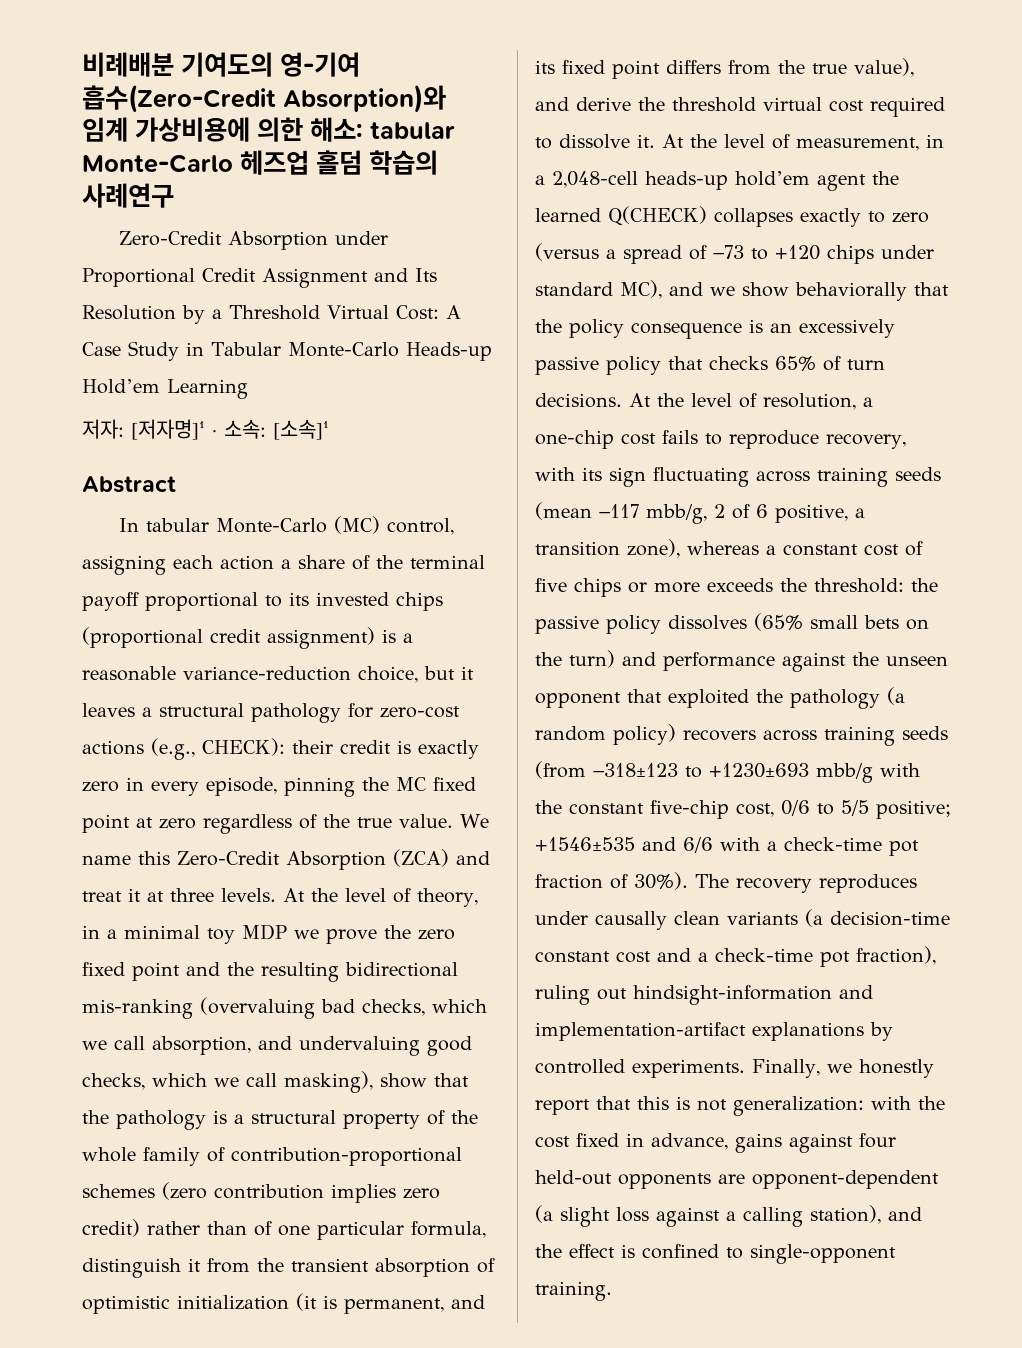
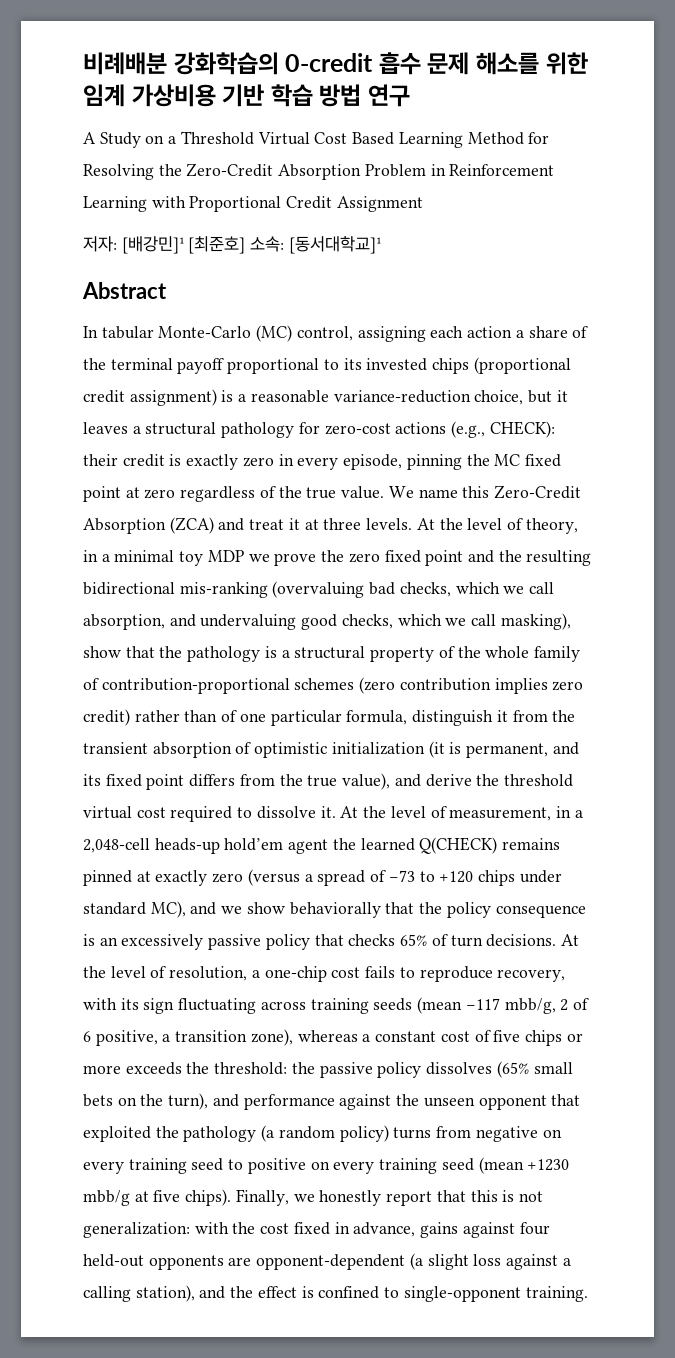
- 비례배분 기여도의 영-기여 흡수(Zero-Credit Absorption)와 임계 가상비용에 의한 해소: tabular Monte-Carlo 헤즈업 홀덤 학습의 사례연구
- Zero-Credit Absorption under Proportional Credit Assignment and Its Resolution by a Threshold Virtual Cost: A Case Study in Tabular Monte-Carlo Heads-up Hold’em Learning
- 저자: [저자명]¹ · 소속: [소속]¹
+ 비례배분 강화학습의 0-credit 흡수 문제 해소를 위한 임계 가상비용 기반 학습 방법 연구
+ A Study on a Threshold Virtual Cost Based Learning Method for Resolving the Zero-Credit Absorption Problem in Reinforcement Learning with Proportional Credit Assignment
+ 저자: [배강민]¹ [최준호] 소속: [동서대학교]¹
- At the level of measurement, in a 2,048-cell heads-up hold’em agent the learned Q(CHECK) collapses exactly to zero (versus a spread of −73 to +120 chips under standard MC), and we show behaviorally that the policy consequence is an excessively passive policy that checks 65% of turn decisions.
+ At the level of measurement, in a 2,048-cell heads-up hold’em agent the learned Q(CHECK) remains pinned at exactly zero (versus a spread of −73 to +120 chips under standard MC), and we show behaviorally that the policy consequence is an excessively passive policy that checks 65% of turn decisions.
- the passive policy dissolves (65% small bets on the turn) and performance against the unseen opponent that exploited the pathology (a random policy) recovers across training seeds (from −318±123 to +1230±693 mbb/g with the constant five-chip cost, 0/6 to 5/5 positive; +1546±535 and 6/6 with a check-time pot fraction of 30%). The recovery reproduces under causally clean variants (a decision-time constant cost and a check-time pot fraction), ruling out hindsight-information and implementation-artifact explanations by controlled experiments.
+ the passive policy dissolves (65% small bets on the turn), and performance against the unseen opponent that exploited the pathology (a random policy) turns from negative on every training seed to positive on every training seed (mean +1230 mbb/g at five chips).

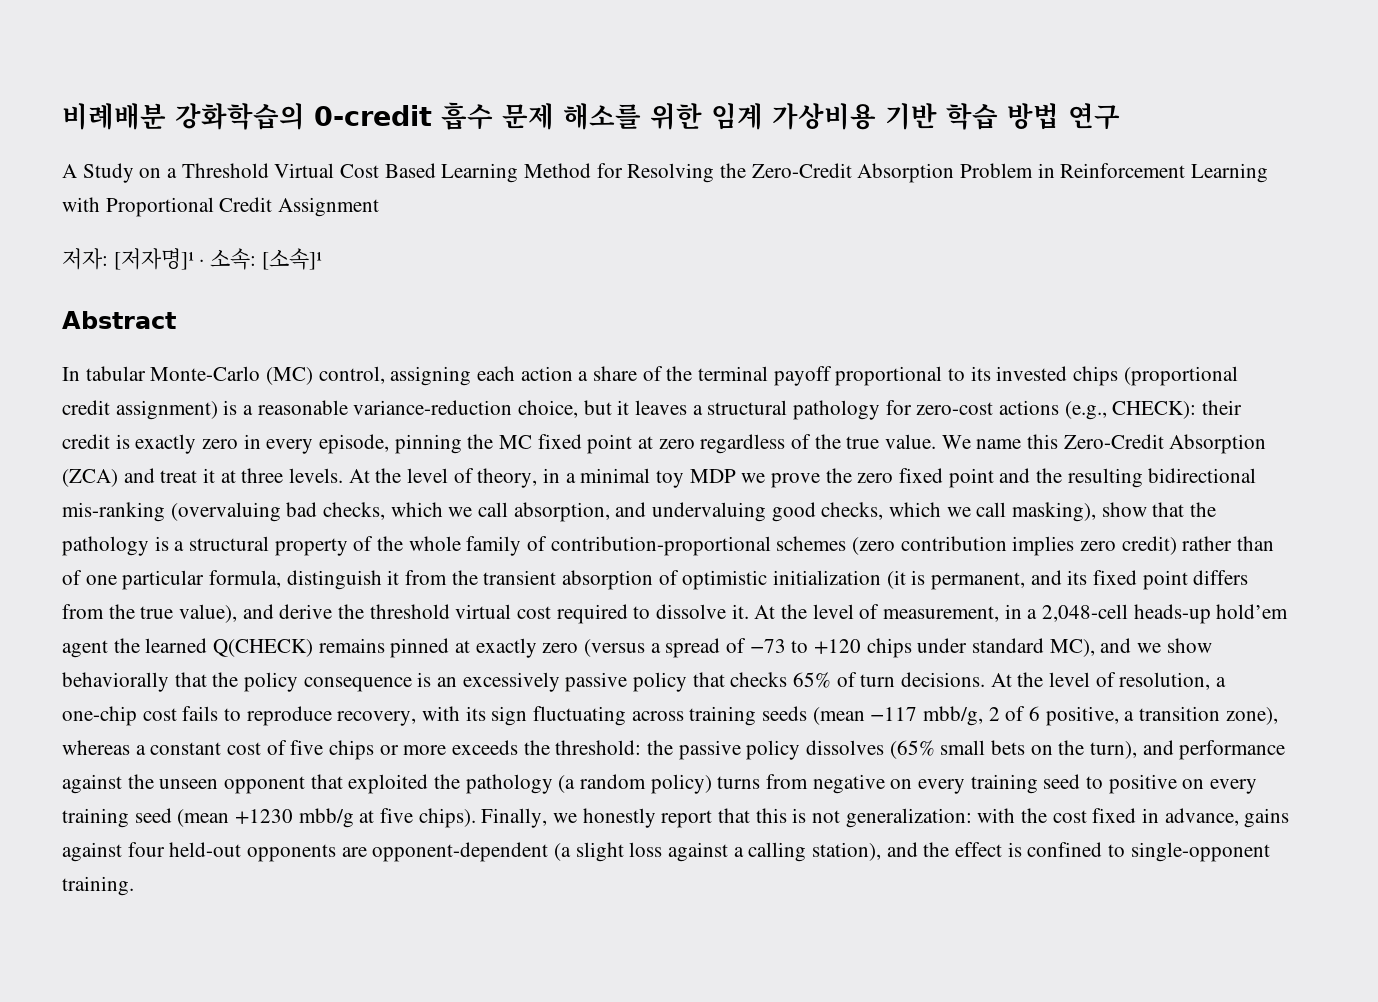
- 저자: [배강민]¹ [최준호] 소속: [동서대학교]¹
+ 저자: [저자명]¹ · 소속: [소속]¹

